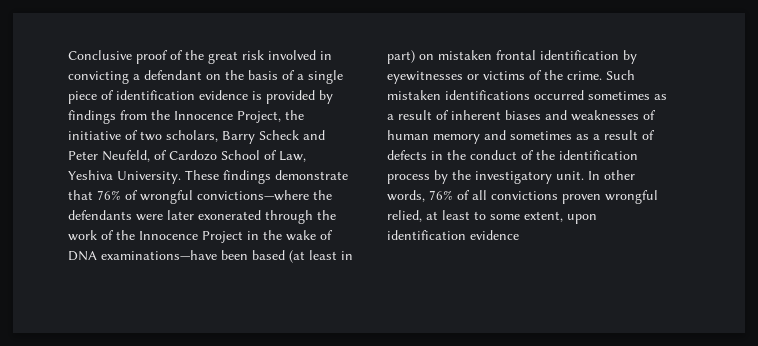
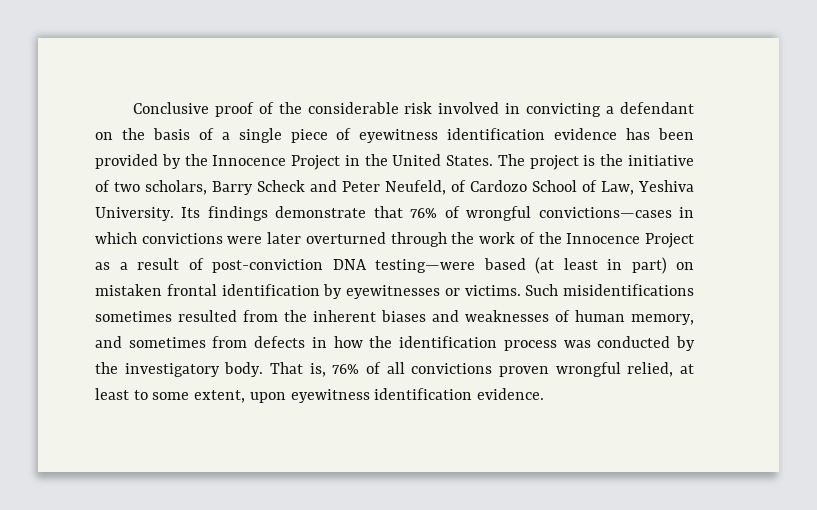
- Conclusive proof of the great risk involved in convicting a defendant on the basis of a single piece of identification evidence is provided by findings from the Innocence Project, the initiative of two scholars, Barry Scheck and Peter Neufeld, of Cardozo School of Law, Yeshiva University.
+ Conclusive proof of the considerable risk involved in convicting a defendant on the basis of a single piece of eyewitness identification evidence has been provided by the Innocence Project in the United States. The project is the initiative of two scholars, Barry Scheck and Peter Neufeld, of Cardozo School of Law, Yeshiva University.
- These findings demonstrate that 76% of wrongful convictions—where the defendants were later exonerated through the work of the Innocence Project in the wake of DNA examinations—have been based (at least in part) on mistaken frontal identification by eyewitnesses or victims of the crime. Such mistaken identifications occurred sometimes as a result of inherent biases and weaknesses of human memory and sometimes as a result of defects in the conduct of the identification process by the investigatory unit. In other words, 76% of all convictions proven wrongful relied, at least to some extent, upon identification evidence
+ Its findings demonstrate that 76% of wrongful convictions—cases in which convictions were later overturned through the work of the Innocence Project as a result of post-conviction DNA testing—were based (at least in part) on mistaken frontal identification by eyewitnesses or victims. Such misidentifications sometimes resulted from the inherent biases and weaknesses of human memory, and sometimes from defects in how the identification process was conducted by the investigatory body. That is, 76% of all convictions proven wrongful relied, at least to some extent, upon eyewitness identification evidence.

